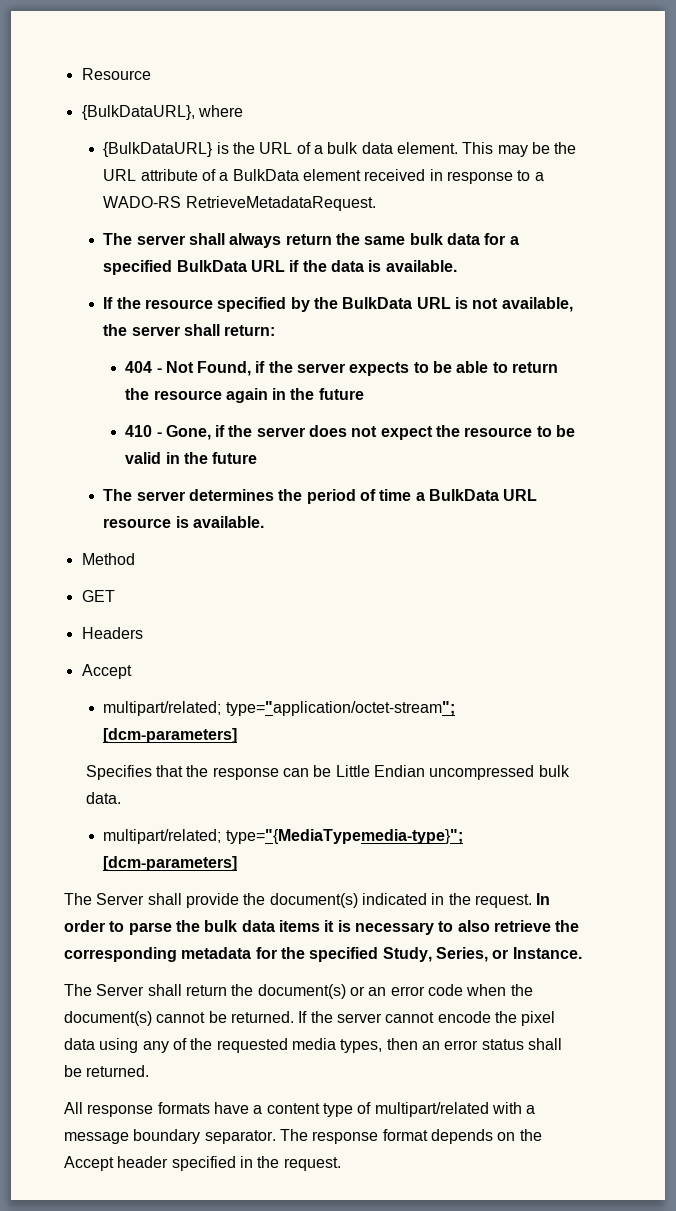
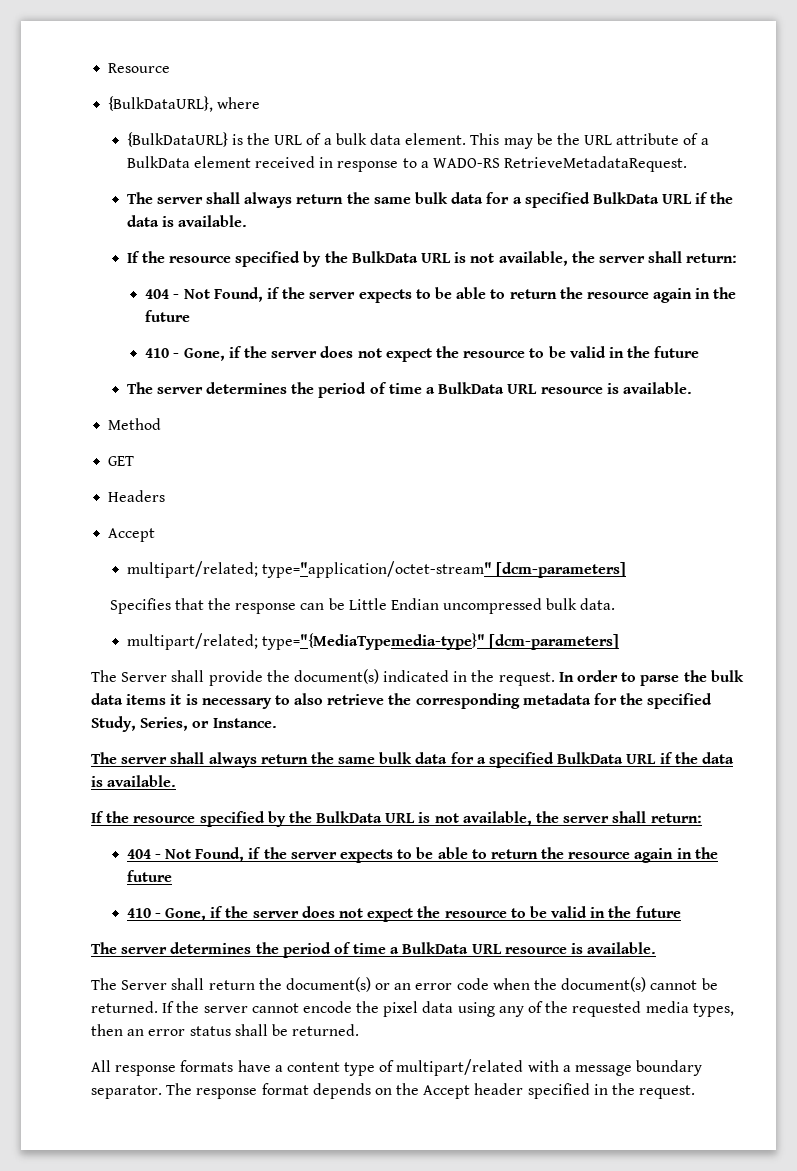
- multipart/related; type="application/octet-stream"; [dcm-parameters]
+ multipart/related; type="application/octet-stream" [dcm-parameters]
- multipart/related; type="{MediaTypemedia-type}"; [dcm-parameters]
+ multipart/related; type="{MediaTypemedia-type}" [dcm-parameters]
  In order to parse the bulk data items it is necessary to also retrieve the corresponding metadata for the specified Study, Series, or Instance.
+ The server shall always return the same bulk data for a specified BulkData URL if the data is available.
+ If the resource specified by the BulkData URL is not available, the server shall return:
+ 404 - Not Found, if the server expects to be able to return the resource again in the future
+ 410 - Gone, if the server does not expect the resource to be valid in the future
+ The server determines the period of time a BulkData URL resource is available.

